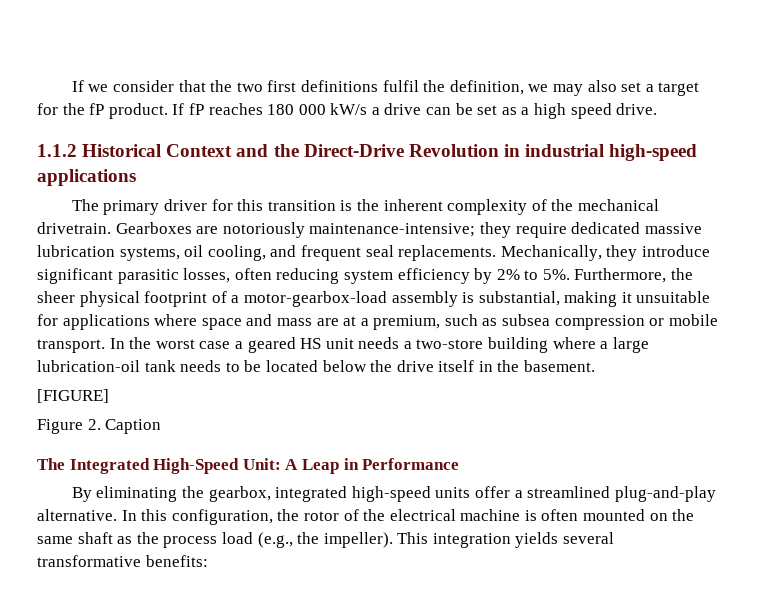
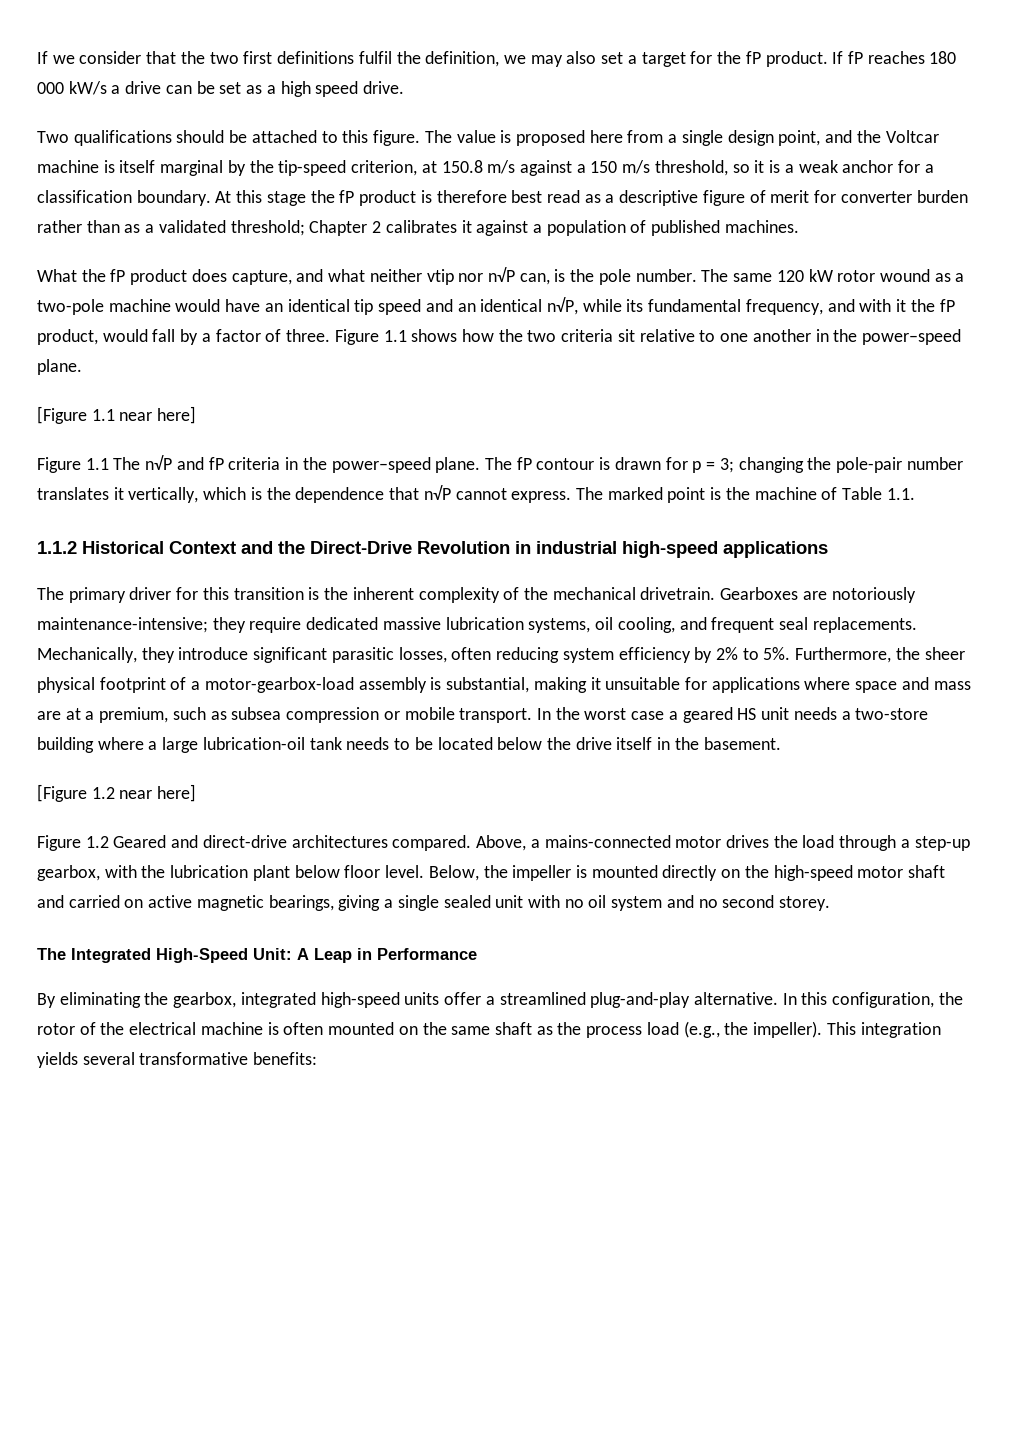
+ Two qualifications should be attached to this figure. The value is proposed here from a single design point, and the Voltcar machine is itself marginal by the tip-speed criterion, at 150.8 m/s against a 150 m/s threshold, so it is a weak anchor for a classification boundary. At this stage the fP product is therefore best read as a descriptive figure of merit for converter burden rather than as a validated threshold; Chapter 2 calibrates it against a population of published machines.
+ What the fP product does capture, and what neither vtip nor n√P can, is the pole number. The same 120 kW rotor wound as a two-pole machine would have an identical tip speed and an identical n√P, while its fundamental frequency, and with it the fP product, would fall by a factor of three. Figure 1.1 shows how the two criteria sit relative to one another in the power–speed plane.
+ [Figure 1.1 near here]
+ Figure 1.1 The n√P and fP criteria in the power–speed plane. The fP contour is drawn for p = 3; changing the pole-pair number translates it vertically, which is the dependence that n√P cannot express. The marked point is the machine of Table 1.1.
- [FIGURE]
- Figure 2. Caption
+ [Figure 1.2 near here]
+ Figure 1.2 Geared and direct-drive architectures compared. Above, a mains-connected motor drives the load through a step-up gearbox, with the lubrication plant below floor level. Below, the impeller is mounted directly on the high-speed motor shaft and carried on active magnetic bearings, giving a single sealed unit with no oil system and no second storey.

